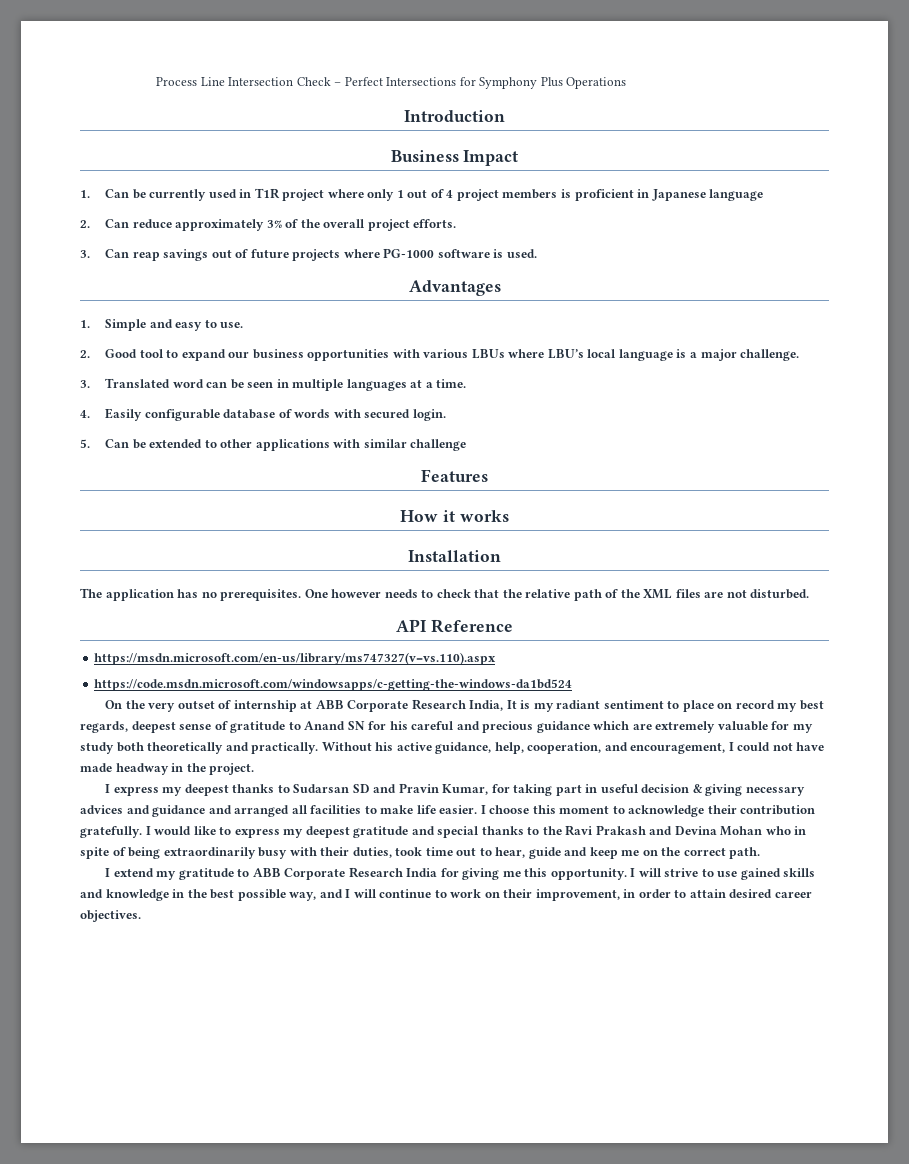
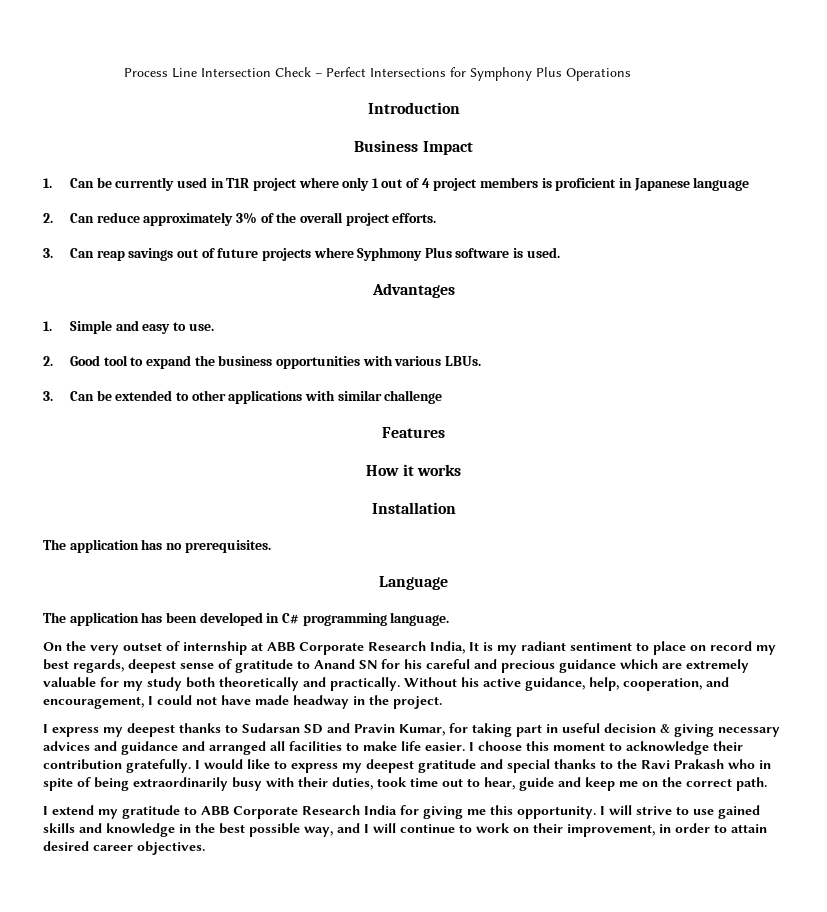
- 3. Can reap savings out of future projects where PG-1000 software is used.
+ 3. Can reap savings out of future projects where Syphmony Plus software is used.
- 2. Good tool to expand our business opportunities with various LBUs where LBU’s local language is a major challenge.
- 3. Translated word can be seen in multiple languages at a time.
- 4. Easily configurable database of words with secured login.
- 5. Can be extended to other applications with similar challenge
+ 2. Good tool to expand the business opportunities with various LBUs.
+ 3. Can be extended to other applications with similar challenge
- The application has no prerequisites. One however needs to check that the relative path of the XML files are not disturbed.
- API Reference
- https://msdn.microsoft.com/en-us/library/ms747327(v=vs.110).aspx
- https://code.msdn.microsoft.com/windowsapps/c-getting-the-windows-da1bd524
+ The application has no prerequisites.
+ Language
+ The application has been developed in C# programming language.
- I would like to express my deepest gratitude and special thanks to the Ravi Prakash and Devina Mohan who in spite of being extraordinarily busy with their duties, took time out to hear, guide and keep me on the correct path.
+ I would like to express my deepest gratitude and special thanks to the Ravi Prakash who in spite of being extraordinarily busy with their duties, took time out to hear, guide and keep me on the correct path.

